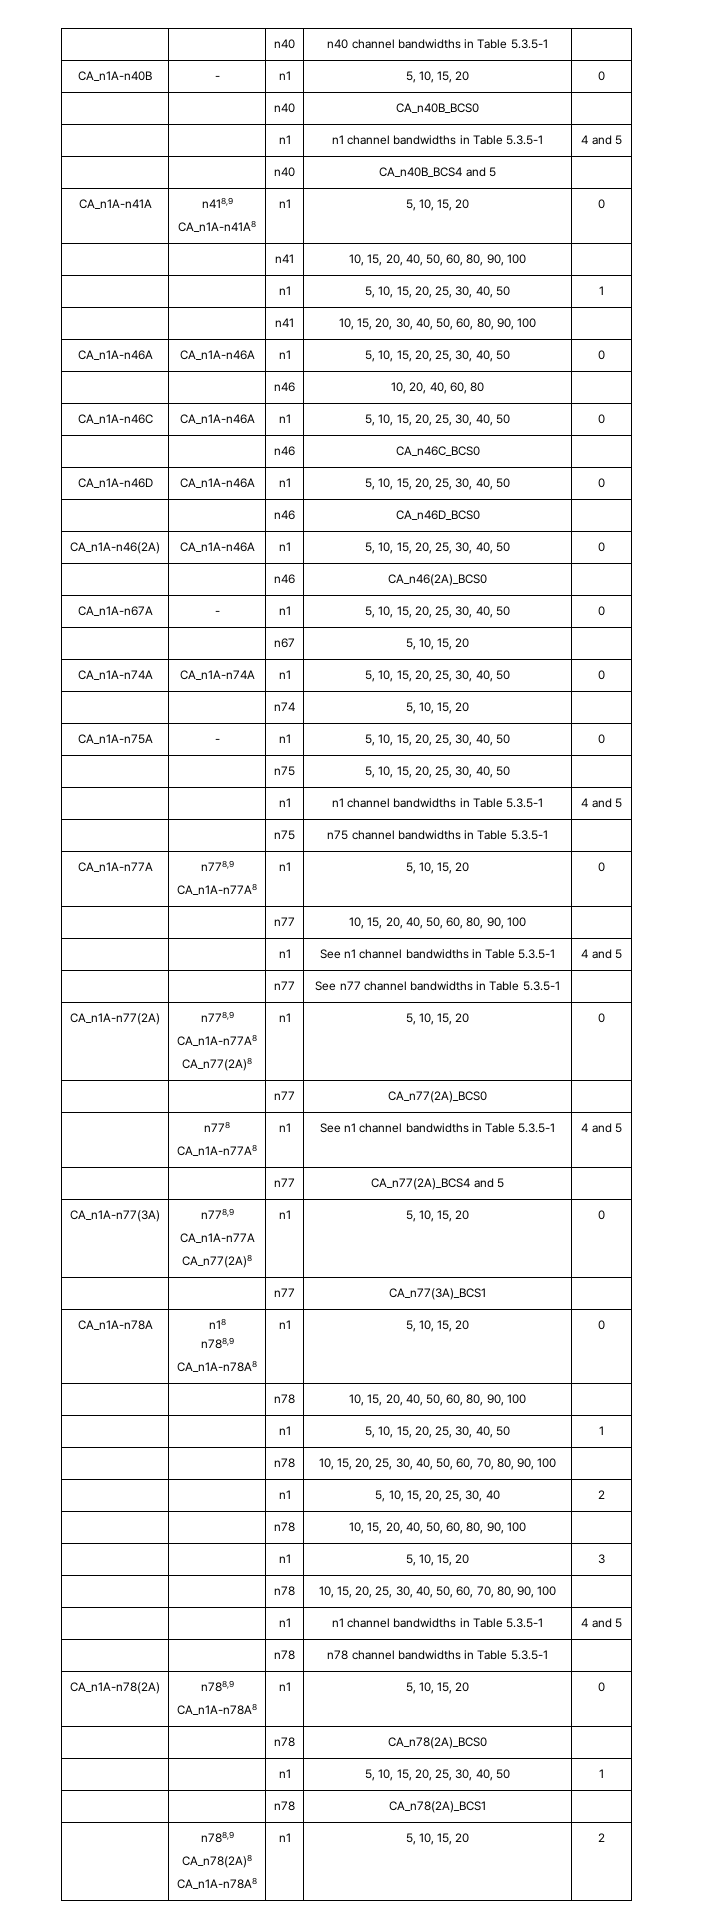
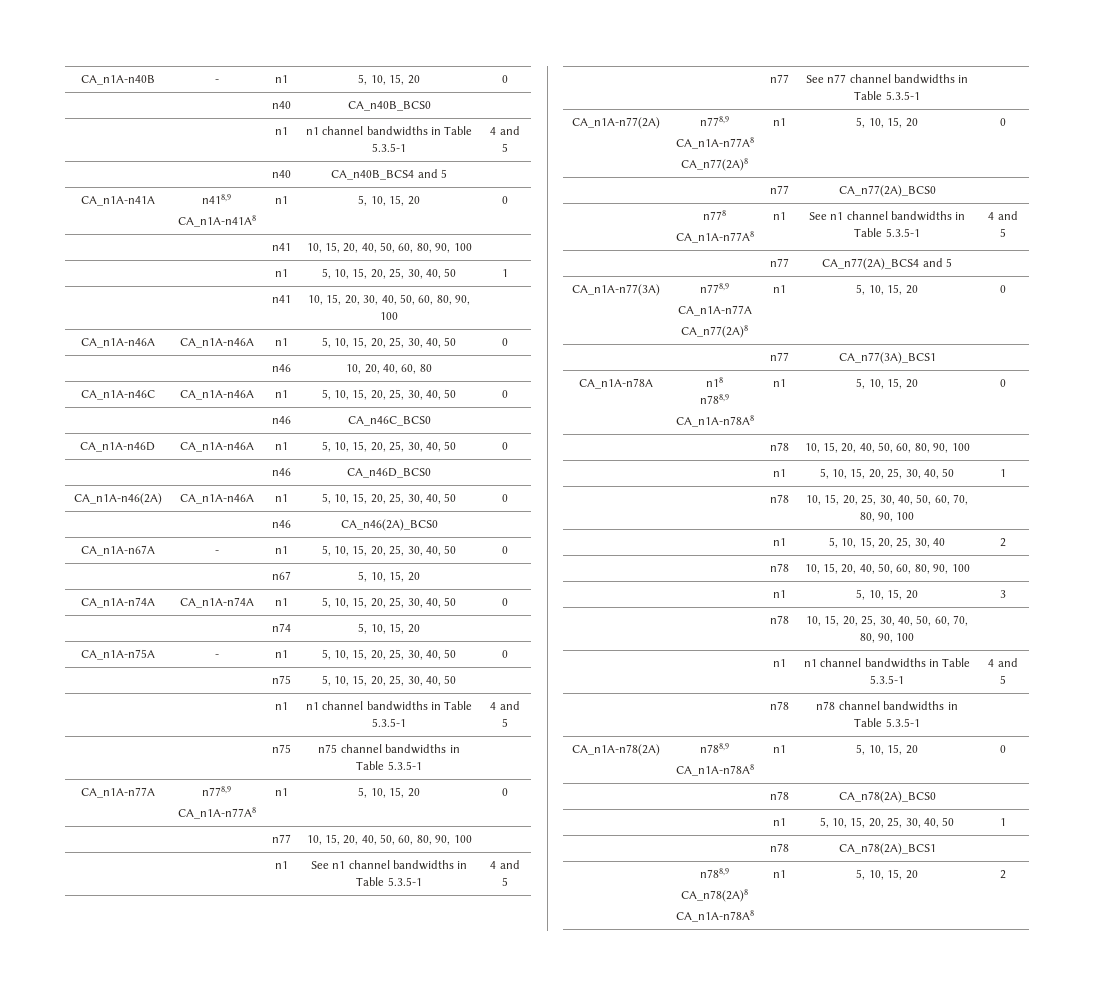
- | | n40 | n40 channel bandwidths in Table 5.3.5-1 |

